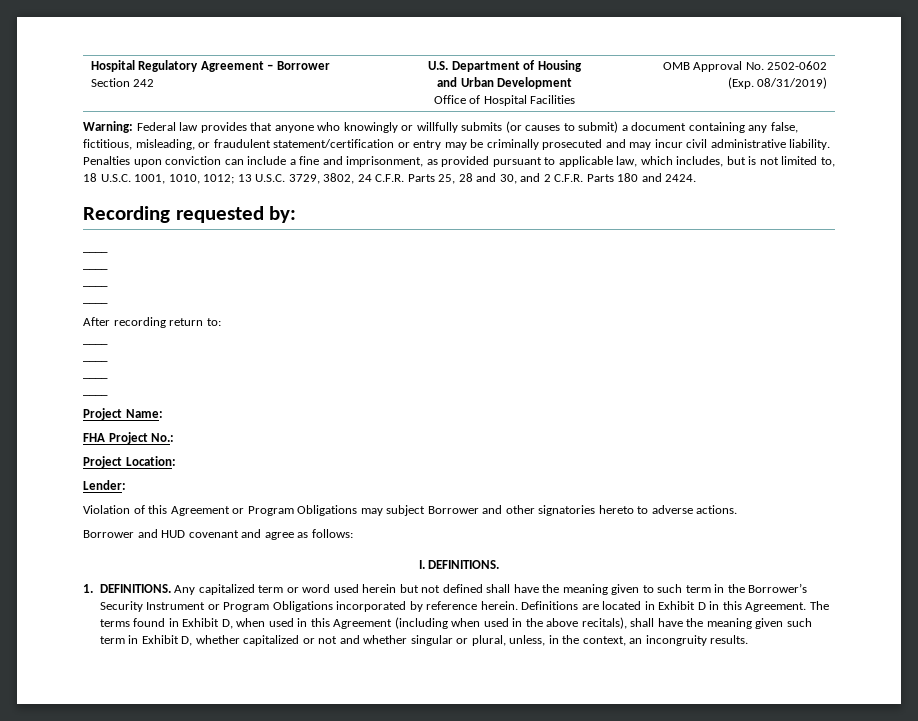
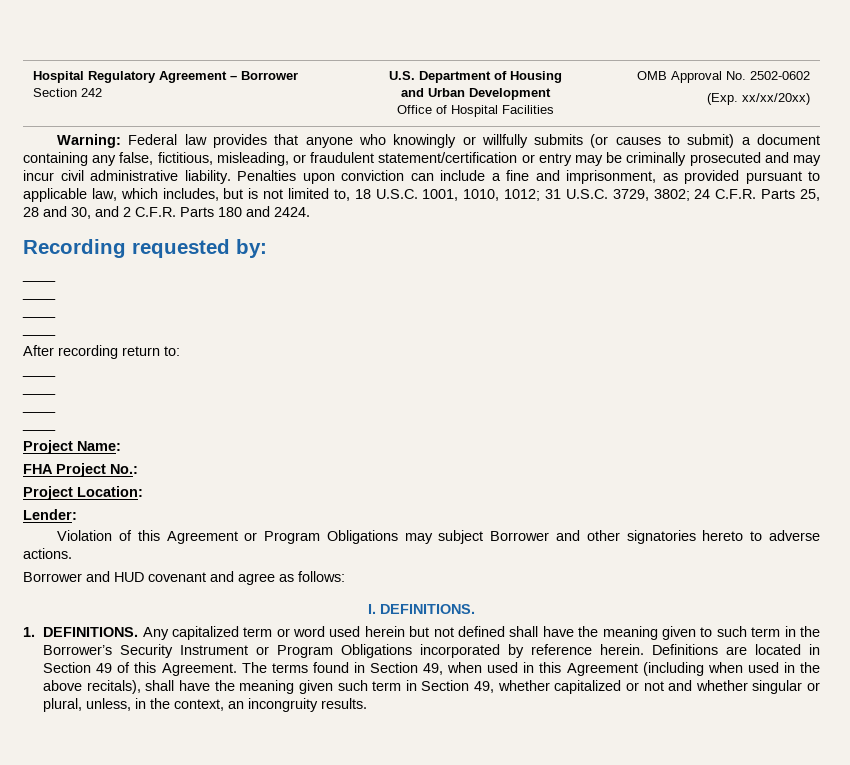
  Hospital Regulatory Agreement – Borrower
  Section 242 | U.S. Department of Housing
  and Urban Development
  Office of Hospital Facilities | OMB Approval No. 2502-0602
- (Exp. 08/31/2019)
+ (Exp. xx/xx/20xx)
- Penalties upon conviction can include a fine and imprisonment, as provided pursuant to applicable law, which includes, but is not limited to, 18 U.S.C. 1001, 1010, 1012; 13 U.S.C. 3729, 3802, 24 C.F.R. Parts 25, 28 and 30, and 2 C.F.R. Parts 180 and 2424.
+ Penalties upon conviction can include a fine and imprisonment, as provided pursuant to applicable law, which includes, but is not limited to, 18 U.S.C. 1001, 1010, 1012; 31 U.S.C. 3729, 3802; 24 C.F.R. Parts 25, 28 and 30, and 2 C.F.R. Parts 180 and 2424.
- Definitions are located in Exhibit D in this Agreement.
+ Definitions are located in Section 49 of this Agreement.
- The terms found in Exhibit D, when used in this Agreement (including when used in the above recitals), shall have the meaning given such term in Exhibit D, whether capitalized or not and whether singular or plural, unless, in the context, an incongruity results.
+ The terms found in Section 49, when used in this Agreement (including when used in the above recitals), shall have the meaning given such term in Section 49, whether capitalized or not and whether singular or plural, unless, in the context, an incongruity results.

